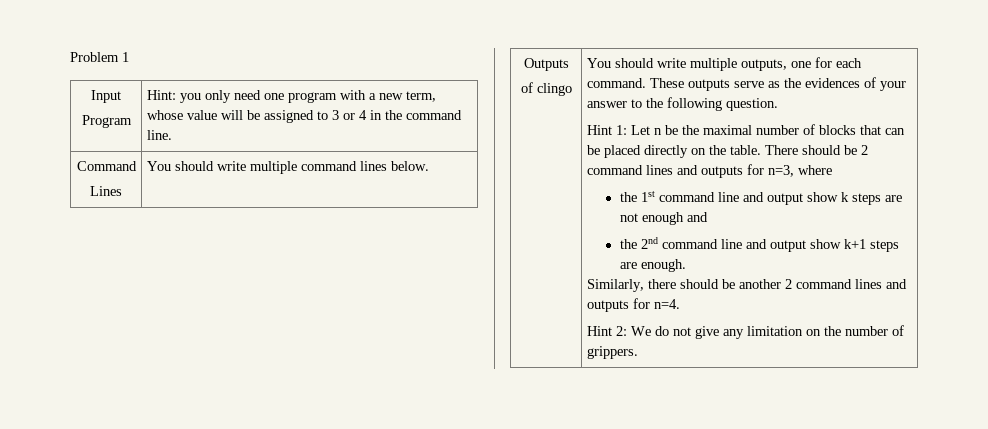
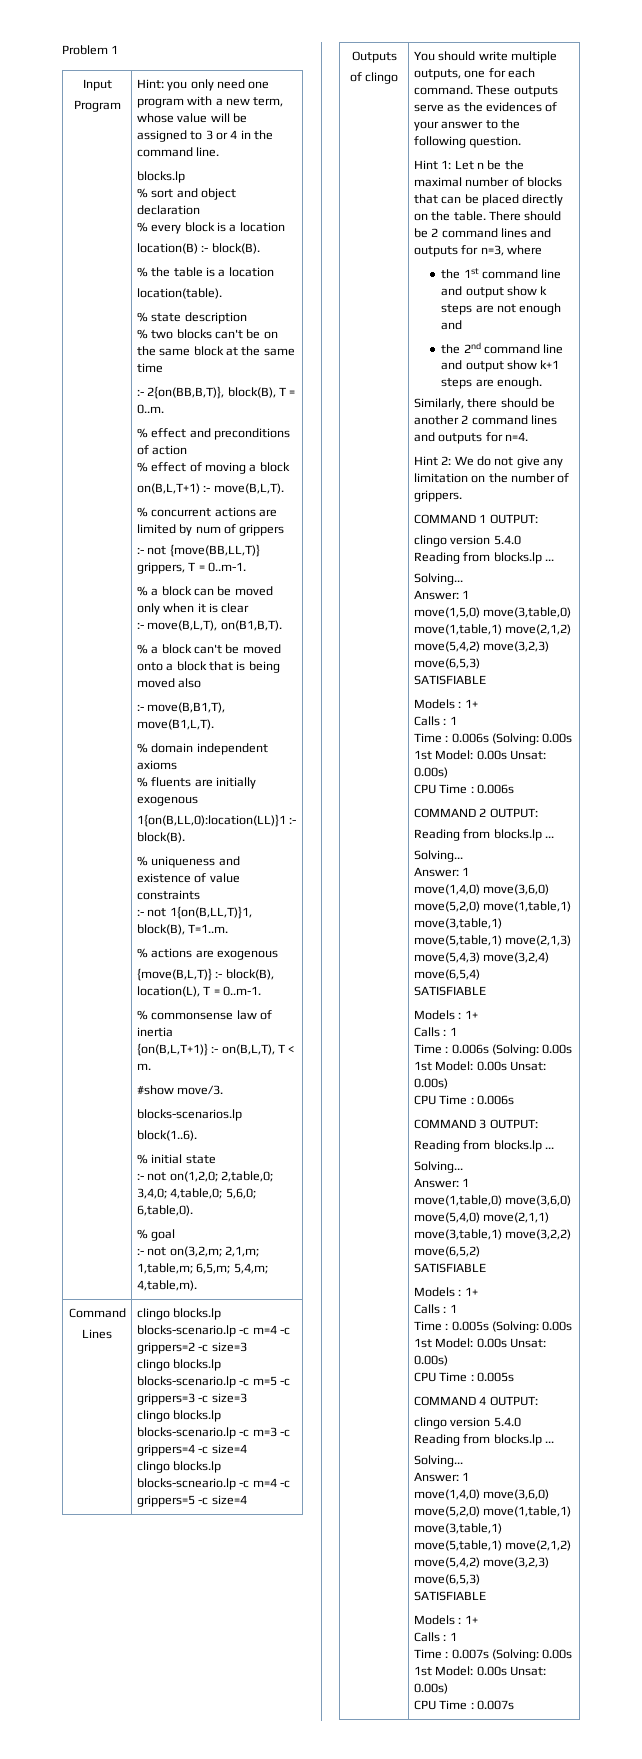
  Hint: you only need one program with a new term, whose value will be assigned to 3 or 4 in the command line.
+ blocks.lp
+ % sort and object declaration
+ % every block is a location
+ location(B) :- block(B).
+ % the table is a location
+ location(table).
+ % state description
+ % two blocks can't be on the same block at the same time
+ :- 2{on(BB,B,T)}, block(B), T = 0..m.
+ % effect and preconditions of action
+ % effect of moving a block
+ on(B,L,T+1) :- move(B,L,T).
+ % concurrent actions are limited by num of grippers
+ :- not {move(BB,LL,T)} grippers, T = 0..m-1.
+ % a block can be moved only when it is clear
+ :- move(B,L,T), on(B1,B,T).
+ % a block can't be moved onto a block that is being moved also
+ :- move(B,B1,T), move(B1,L,T).
+ % domain independent axioms
+ % fluents are initially exogenous
+ 1{on(B,LL,0):location(LL)}1 :- block(B).
+ % uniqueness and existence of value constraints
+ :- not 1{on(B,LL,T)}1, block(B), T=1..m.
+ % actions are exogenous
+ {move(B,L,T)} :- block(B), location(L), T = 0..m-1.
+ % commonsense law of inertia
+ {on(B,L,T+1)} :- on(B,L,T), T < m.
+ #show move/3.
+ blocks-scenarios.lp
+ block(1..6).
+ % initial state
+ :- not on(1,2,0; 2,table,0; 3,4,0; 4,table,0; 5,6,0; 6,table,0).
+ % goal
+ :- not on(3,2,m; 2,1,m; 1,table,m; 6,5,m; 5,4,m; 4,table,m).
  Command
- Lines | You should write multiple command lines below.
+ Lines | clingo blocks.lp blocks-scenario.lp -c m=4 -c grippers=2 -c size=3
+ clingo blocks.lp blocks-scenario.lp -c m=5 -c grippers=3 -c size=3
+ clingo blocks.lp blocks-scenario.lp -c m=3 -c grippers=4 -c size=4
+ clingo blocks.lp blocks-scneario.lp -c m=4 -c grippers=5 -c size=4
+ COMMAND 1 OUTPUT:
+ clingo version 5.4.0
+ Reading from blocks.lp ...
+ Solving...
+ Answer: 1
+ move(1,5,0) move(3,table,0) move(1,table,1) move(2,1,2) move(5,4,2) move(3,2,3) move(6,5,3)
+ SATISFIABLE
+ Models : 1+
+ Calls : 1
+ Time : 0.006s (Solving: 0.00s 1st Model: 0.00s Unsat: 0.00s)
+ CPU Time : 0.006s
+ COMMAND 2 OUTPUT:
+ Reading from blocks.lp ...
+ Solving...
+ Answer: 1
+ move(1,4,0) move(3,6,0) move(5,2,0) move(1,table,1) move(3,table,1) move(5,table,1) move(2,1,3) move(5,4,3) move(3,2,4) move(6,5,4)
+ SATISFIABLE
+ Models : 1+
+ Calls : 1
+ Time : 0.006s (Solving: 0.00s 1st Model: 0.00s Unsat: 0.00s)
+ CPU Time : 0.006s
+ COMMAND 3 OUTPUT:
+ Reading from blocks.lp ...
+ Solving...
+ Answer: 1
+ move(1,table,0) move(3,6,0) move(5,4,0) move(2,1,1) move(3,table,1) move(3,2,2) move(6,5,2)
+ SATISFIABLE
+ Models : 1+
+ Calls : 1
+ Time : 0.005s (Solving: 0.00s 1st Model: 0.00s Unsat: 0.00s)
+ CPU Time : 0.005s
+ COMMAND 4 OUTPUT:
+ clingo version 5.4.0
+ Reading from blocks.lp ...
+ Solving...
+ Answer: 1
+ move(1,4,0) move(3,6,0) move(5,2,0) move(1,table,1) move(3,table,1) move(5,table,1) move(2,1,2) move(5,4,2) move(3,2,3) move(6,5,3)
+ SATISFIABLE
+ Models : 1+
+ Calls : 1
+ Time : 0.007s (Solving: 0.00s 1st Model: 0.00s Unsat: 0.00s)
+ CPU Time : 0.007s

